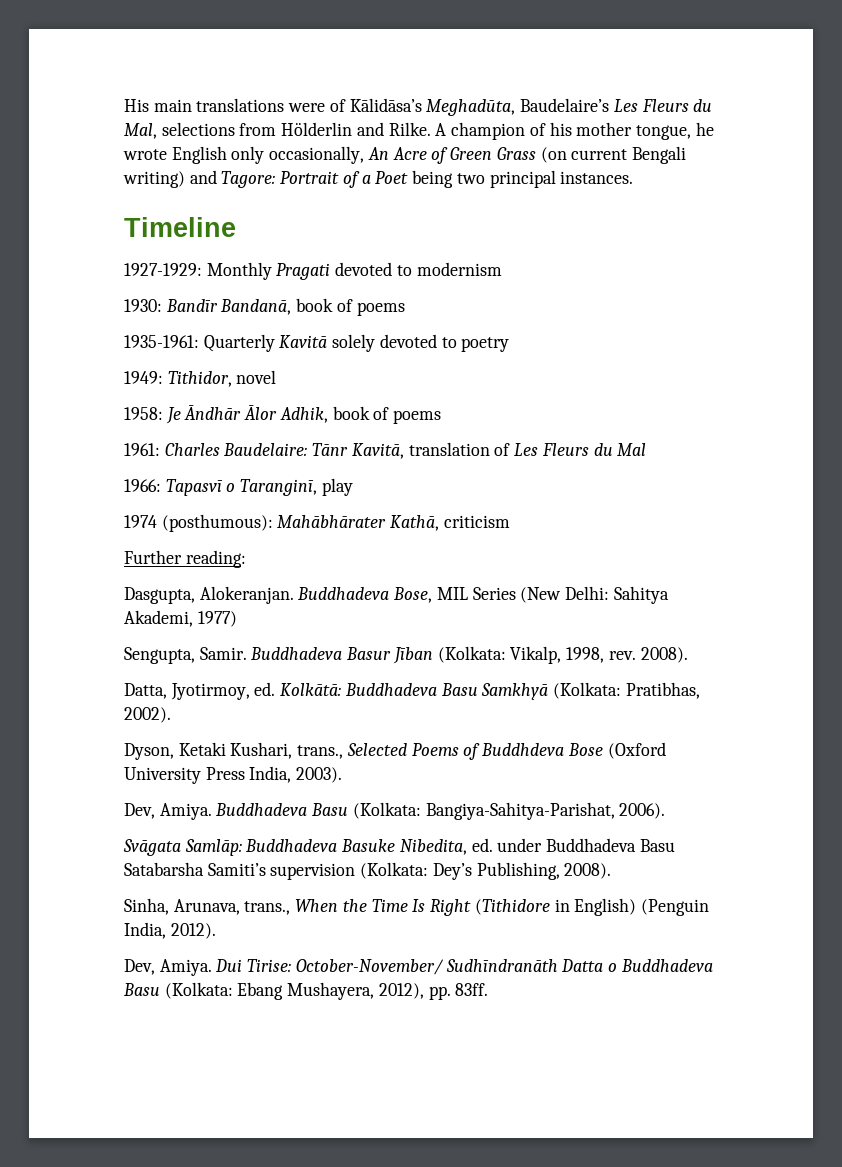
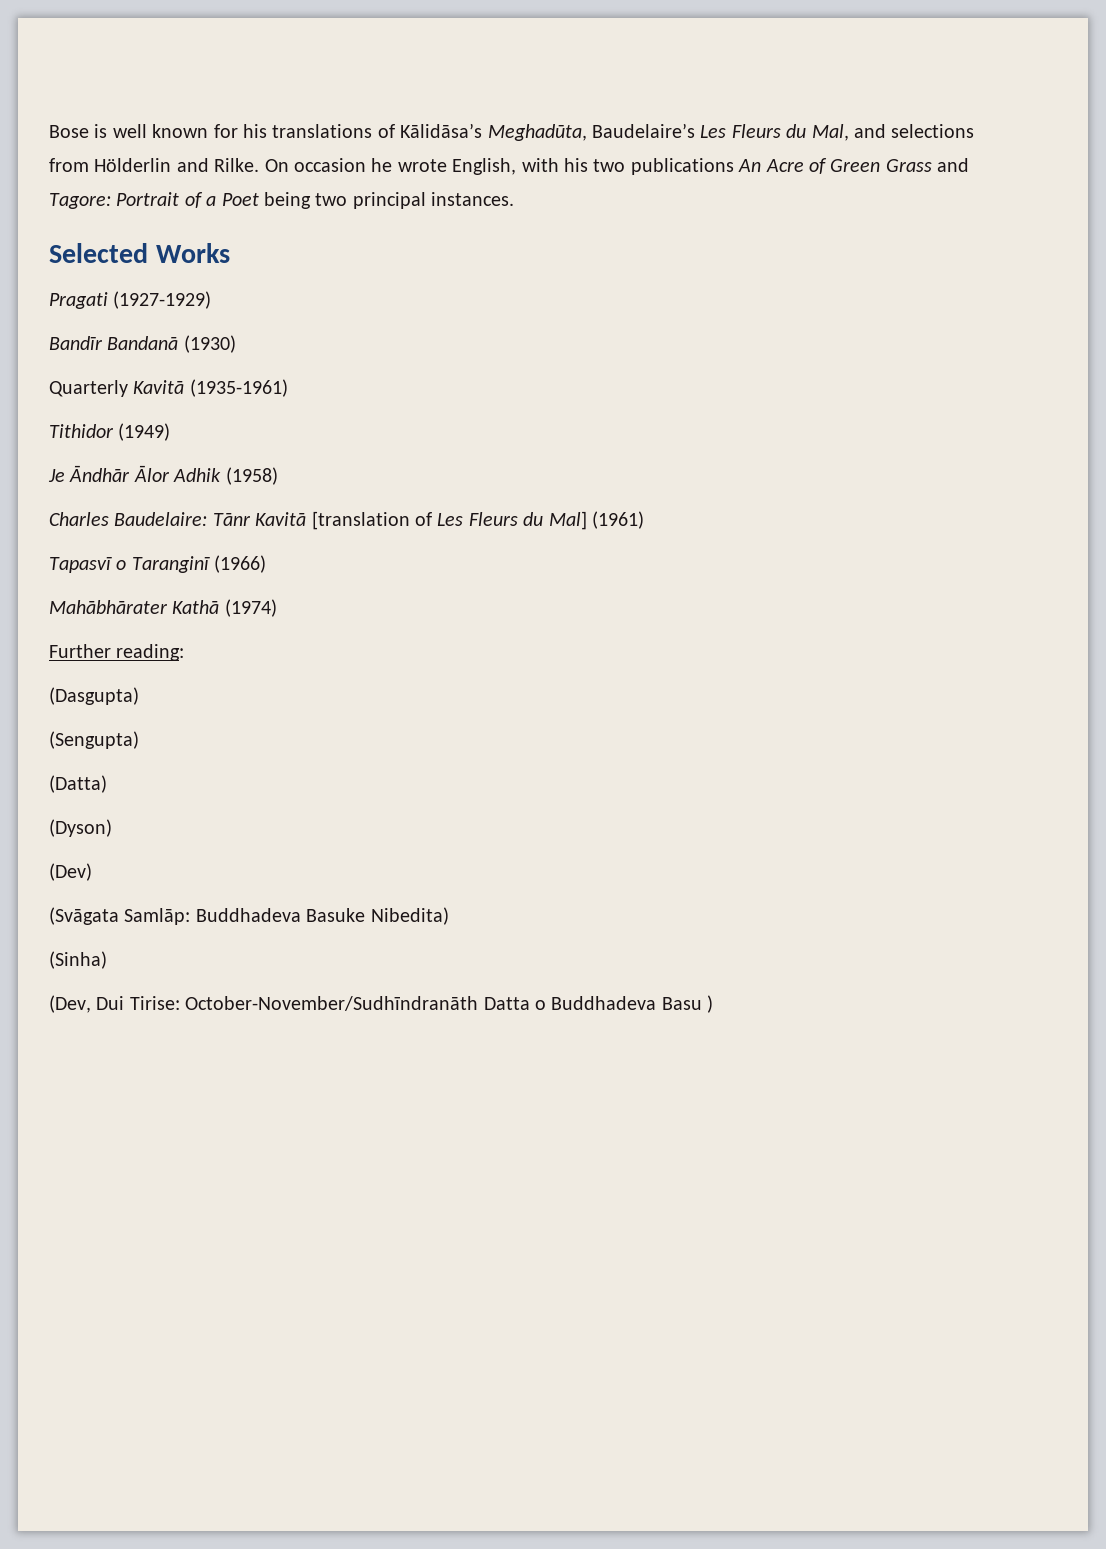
- His main translations were of Kālidāsa’s Meghadūta, Baudelaire’s Les Fleurs du Mal, selections from Hölderlin and Rilke.
+ Bose is well known for his translations of Kālidāsa’s Meghadūta, Baudelaire’s Les Fleurs du Mal, and selections from Hölderlin and Rilke.
- A champion of his mother tongue, he wrote English only occasionally, An Acre of Green Grass (on current Bengali writing) and Tagore: Portrait of a Poet being two principal instances.
+ On occasion he wrote English, with his two publications An Acre of Green Grass and Tagore: Portrait of a Poet being two principal instances.
- Timeline
- 1927-1929: Monthly Pragati devoted to modernism
- 1930: Bandīr Bandanā, book of poems
- 1935-1961: Quarterly Kavitā solely devoted to poetry
- 1949: Tithidor, novel
- 1958: Je Āndhār Ālor Adhik, book of poems
- 1961: Charles Baudelaire: Tānr Kavitā, translation of Les Fleurs du Mal
- 1966: Tapasvī o Taranginī, play
- 1974 (posthumous): Mahābhārater Kathā, criticism
+ Selected Works
+ Pragati (1927-1929)
+ Bandīr Bandanā (1930)
+ Quarterly Kavitā (1935-1961)
+ Tithidor (1949)
+ Je Āndhār Ālor Adhik (1958)
+ Charles Baudelaire: Tānr Kavitā [translation of Les Fleurs du Mal] (1961)
+ Tapasvī o Taranginī (1966)
+ Mahābhārater Kathā (1974)
  Further reading:
- Dasgupta, Alokeranjan. Buddhadeva Bose, MIL Series (New Delhi: Sahitya Akademi, 1977)
- Sengupta, Samir. Buddhadeva Basur Jīban (Kolkata: Vikalp, 1998, rev. 2008).
- Datta, Jyotirmoy, ed. Kolkātā: Buddhadeva Basu Samkhyā (Kolkata: Pratibhas, 2002).
- Dyson, Ketaki Kushari, trans., Selected Poems of Buddhdeva Bose (Oxford University Press India, 2003).
- Dev, Amiya. Buddhadeva Basu (Kolkata: Bangiya-Sahitya-Parishat, 2006).
- Svāgata Samlāp: Buddhadeva Basuke Nibedita, ed. under Buddhadeva Basu Satabarsha Samiti’s supervision (Kolkata: Dey’s Publishing, 2008).
- Sinha, Arunava, trans., When the Time Is Right (Tithidore in English) (Penguin India, 2012).
- Dev, Amiya. Dui Tirise: October-November/ Sudhīndranāth Datta o Buddhadeva Basu (Kolkata: Ebang Mushayera, 2012), pp. 83ff.
+ (Dasgupta)
+ (Sengupta)
+ (Datta)
+ (Dyson)
+ (Dev)
+ (Svāgata Samlāp: Buddhadeva Basuke Nibedita)
+ (Sinha)
+ (Dev, Dui Tirise: October-November/Sudhīndranāth Datta o Buddhadeva Basu )

